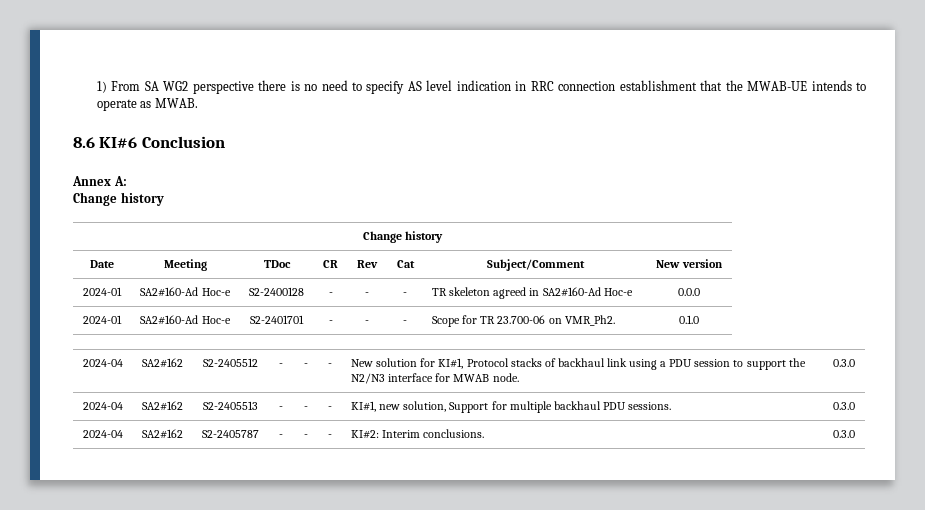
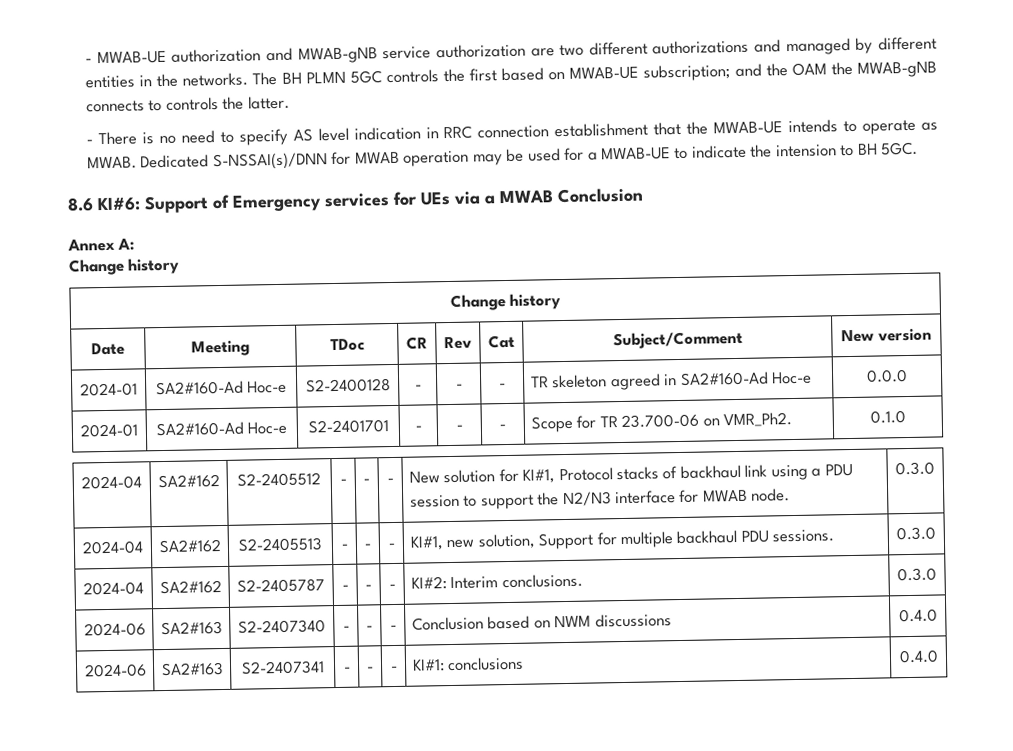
- 1) From SA WG2 perspective there is no need to specify AS level indication in RRC connection establishment that the MWAB-UE intends to operate as MWAB.
- 8.6 KI#6 Conclusion
+ - MWAB-UE authorization and MWAB-gNB service authorization are two different authorizations and managed by different entities in the networks. The BH PLMN 5GC controls the first based on MWAB-UE subscription; and the OAM the MWAB-gNB connects to controls the latter.
+ - There is no need to specify AS level indication in RRC connection establishment that the MWAB-UE intends to operate as MWAB. Dedicated S-NSSAI(s)/DNN for MWAB operation may be used for a MWAB-UE to indicate the intension to BH 5GC.
+ 8.6 KI#6: Support of Emergency services for UEs via a MWAB Conclusion
+ 2024-06 | SA2#163 | S2-2407340 | - | - | - | Conclusion based on NWM discussions | 0.4.0
+ 2024-06 | SA2#163 | S2-2407341 | - | - | - | KI#1: conclusions | 0.4.0

